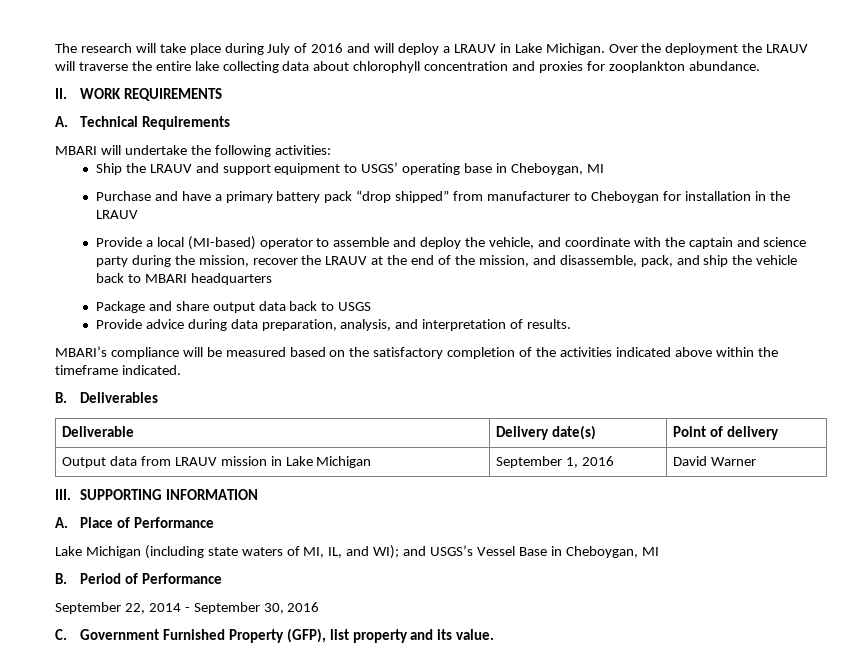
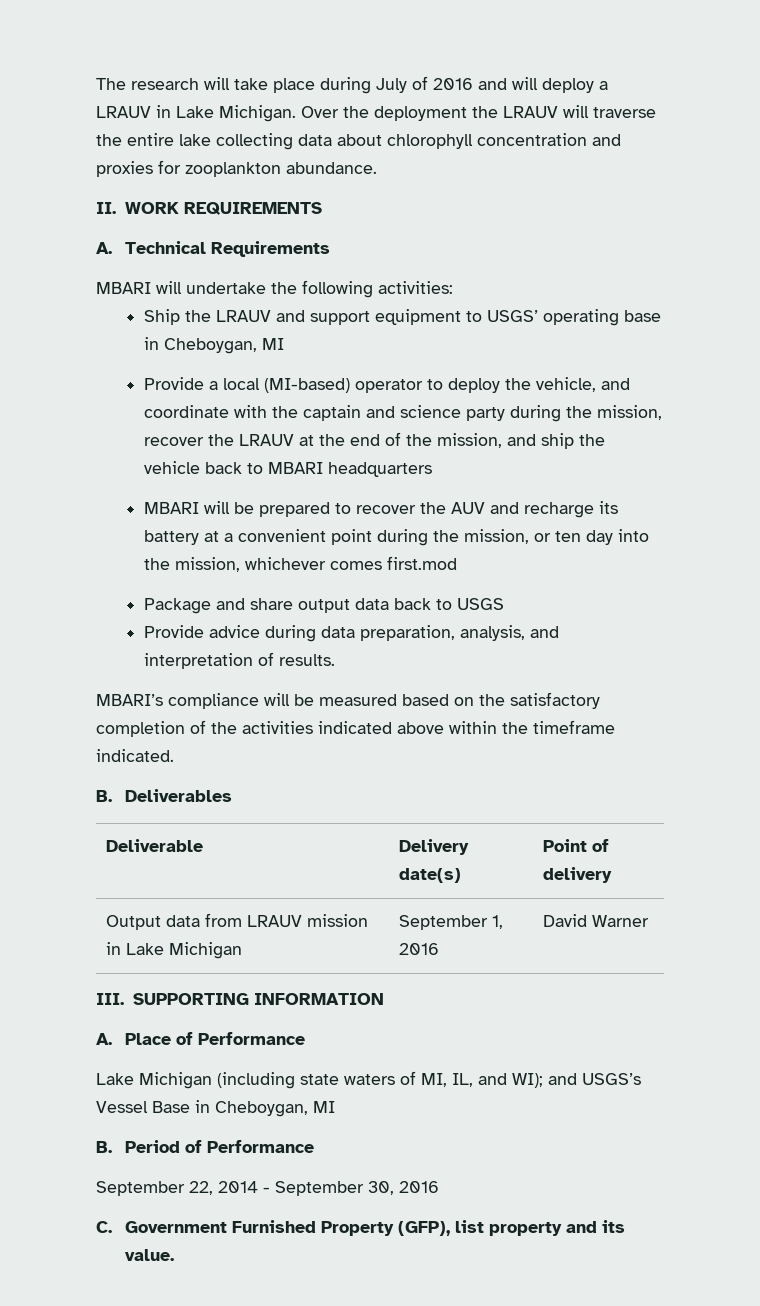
- Purchase and have a primary battery pack “drop shipped” from manufacturer to Cheboygan for installation in the LRAUV
- Provide a local (MI-based) operator to assemble and deploy the vehicle, and coordinate with the captain and science party during the mission, recover the LRAUV at the end of the mission, and disassemble, pack, and ship the vehicle back to MBARI headquarters
+ Provide a local (MI-based) operator to deploy the vehicle, and coordinate with the captain and science party during the mission, recover the LRAUV at the end of the mission, and ship the vehicle back to MBARI headquarters
+ MBARI will be prepared to recover the AUV and recharge its battery at a convenient point during the mission, or ten day into the mission, whichever comes first.mod

